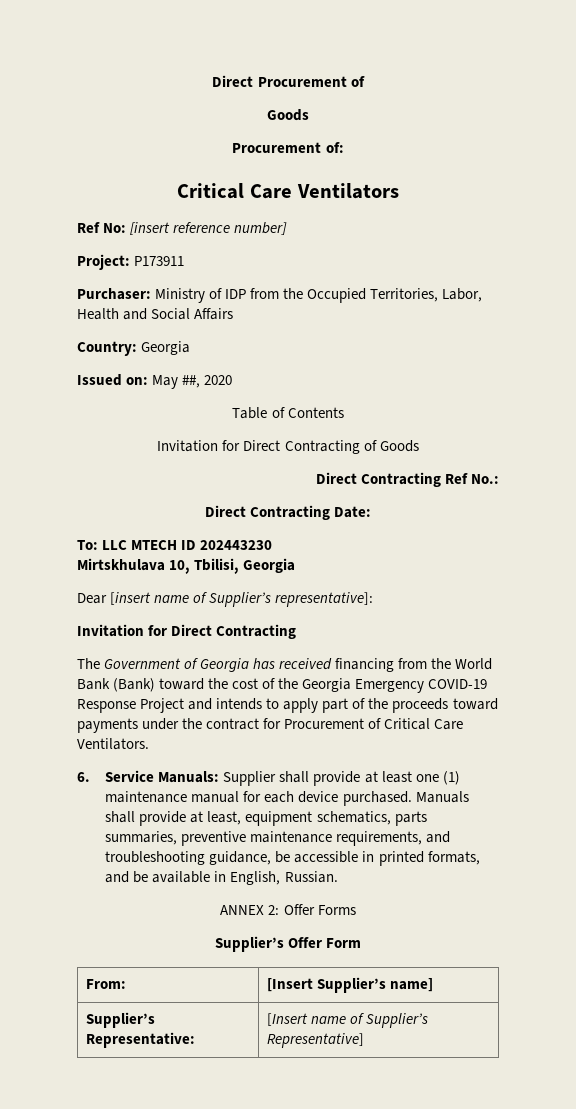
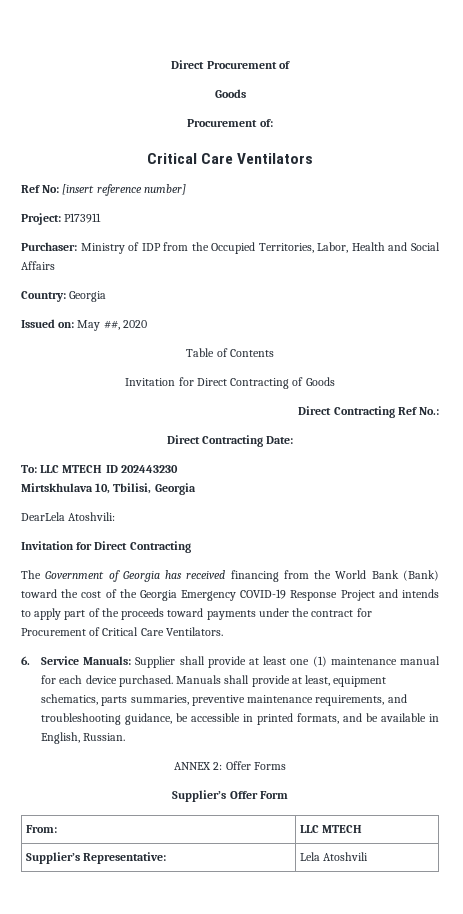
- Dear [insert name of Supplier’s representative]:
+ DearLela Atoshvili:
- From: | [Insert Supplier’s name]
+ From: | LLC MTECH
- Supplier’s Representative: | [Insert name of Supplier’s Representative]
+ Supplier’s Representative: | Lela Atoshvili

